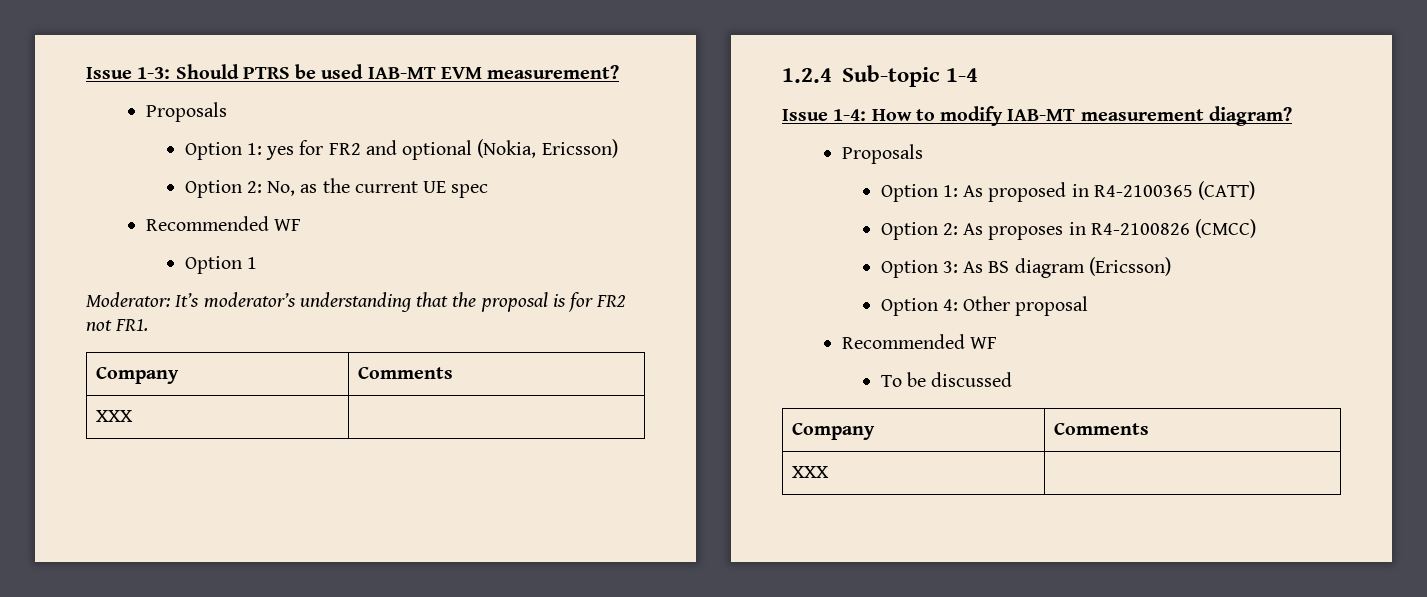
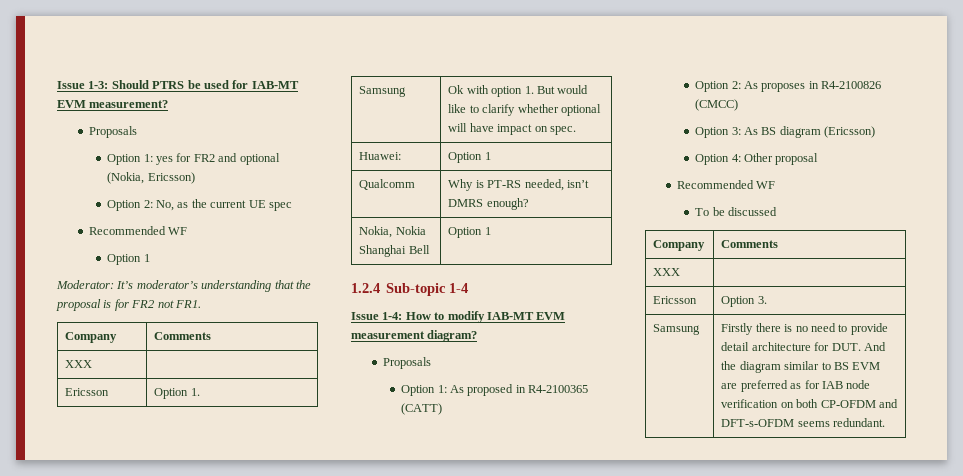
- Issue 1-3: Should PTRS be used IAB-MT EVM measurement?
+ Issue 1-3: Should PTRS be used for IAB-MT EVM measurement?
+ Ericsson | Option 1.
+ Samsung | Ok with option 1. But would like to clarify whether optional will have impact on spec.
+ Huawei: | Option 1
+ Qualcomm | Why is PT-RS needed, isn’t DMRS enough?
+ Nokia, Nokia Shanghai Bell | Option 1
- Issue 1-4: How to modify IAB-MT measurement diagram?
+ Issue 1-4: How to modify IAB-MT EVM measurement diagram?
+ Ericsson | Option 3.
+ Samsung | Firstly there is no need to provide detail architecture for DUT. And the diagram similar to BS EVM are preferred as for IAB node verification on both CP-OFDM and DFT-s-OFDM seems redundant.

